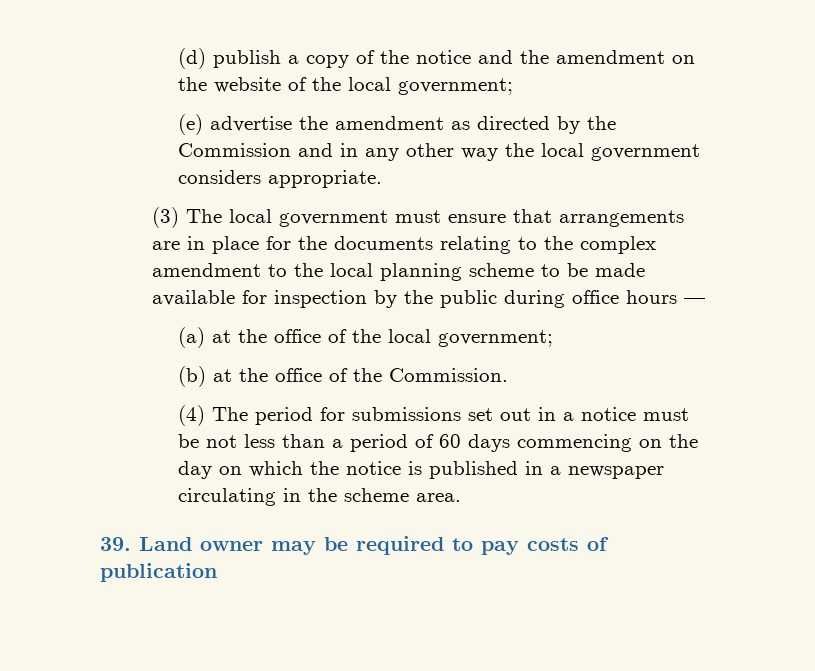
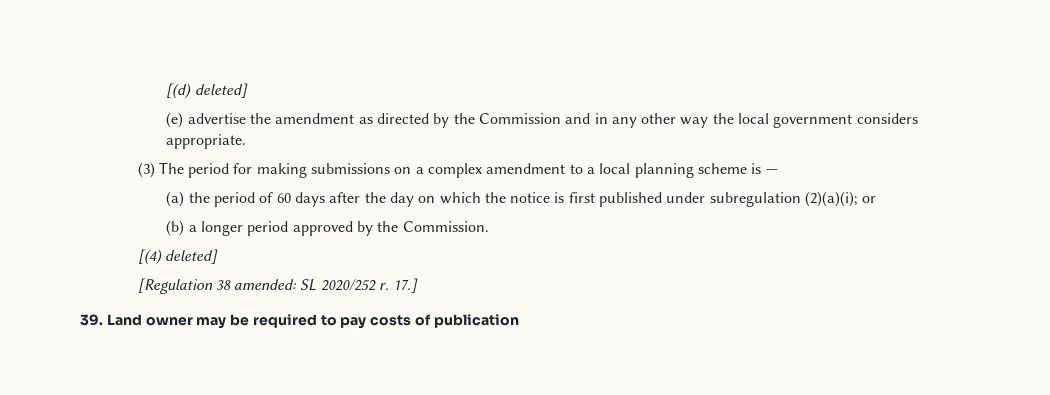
- (d) publish a copy of the notice and the amendment on the website of the local government;
+ [(d) deleted]
- (3) The local government must ensure that arrangements are in place for the documents relating to the complex amendment to the local planning scheme to be made available for inspection by the public during office hours —
- (a) at the office of the local government;
- (b) at the office of the Commission.
- (4) The period for submissions set out in a notice must be not less than a period of 60 days commencing on the day on which the notice is published in a newspaper circulating in the scheme area.
+ (3) The period for making submissions on a complex amendment to a local planning scheme is —
+ (a) the period of 60 days after the day on which the notice is first published under subregulation (2)(a)(i); or
+ (b) a longer period approved by the Commission.
+ [(4) deleted]
+ [Regulation 38 amended: SL 2020/252 r. 17.]

